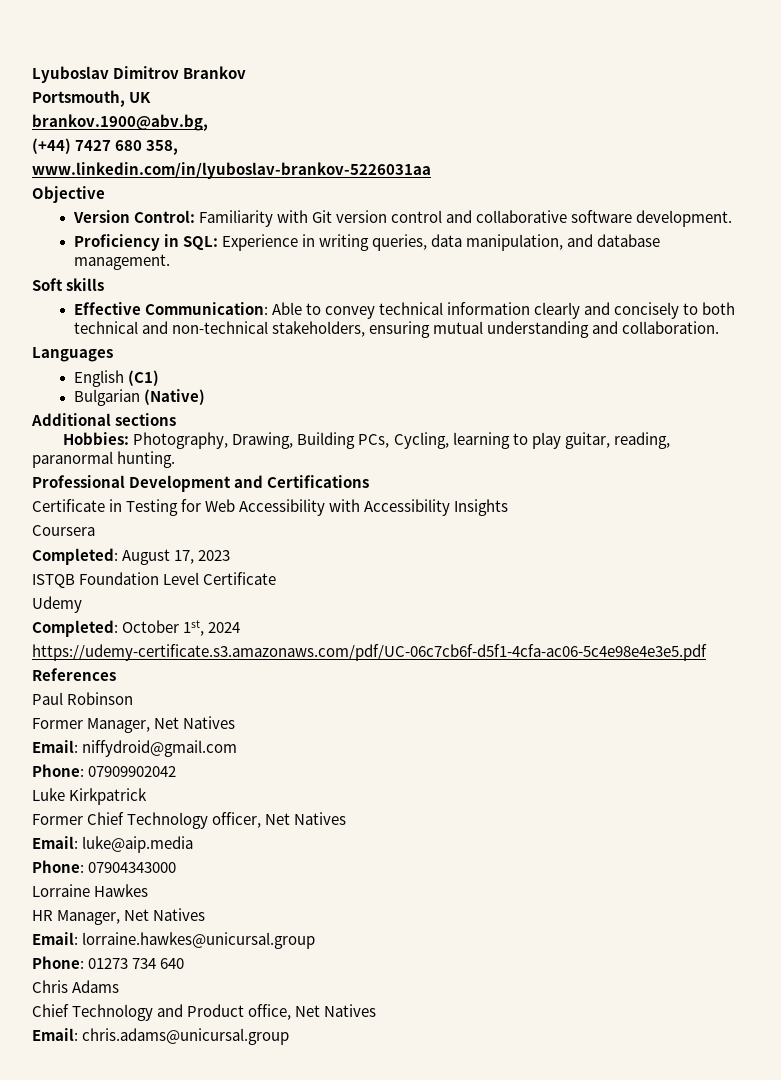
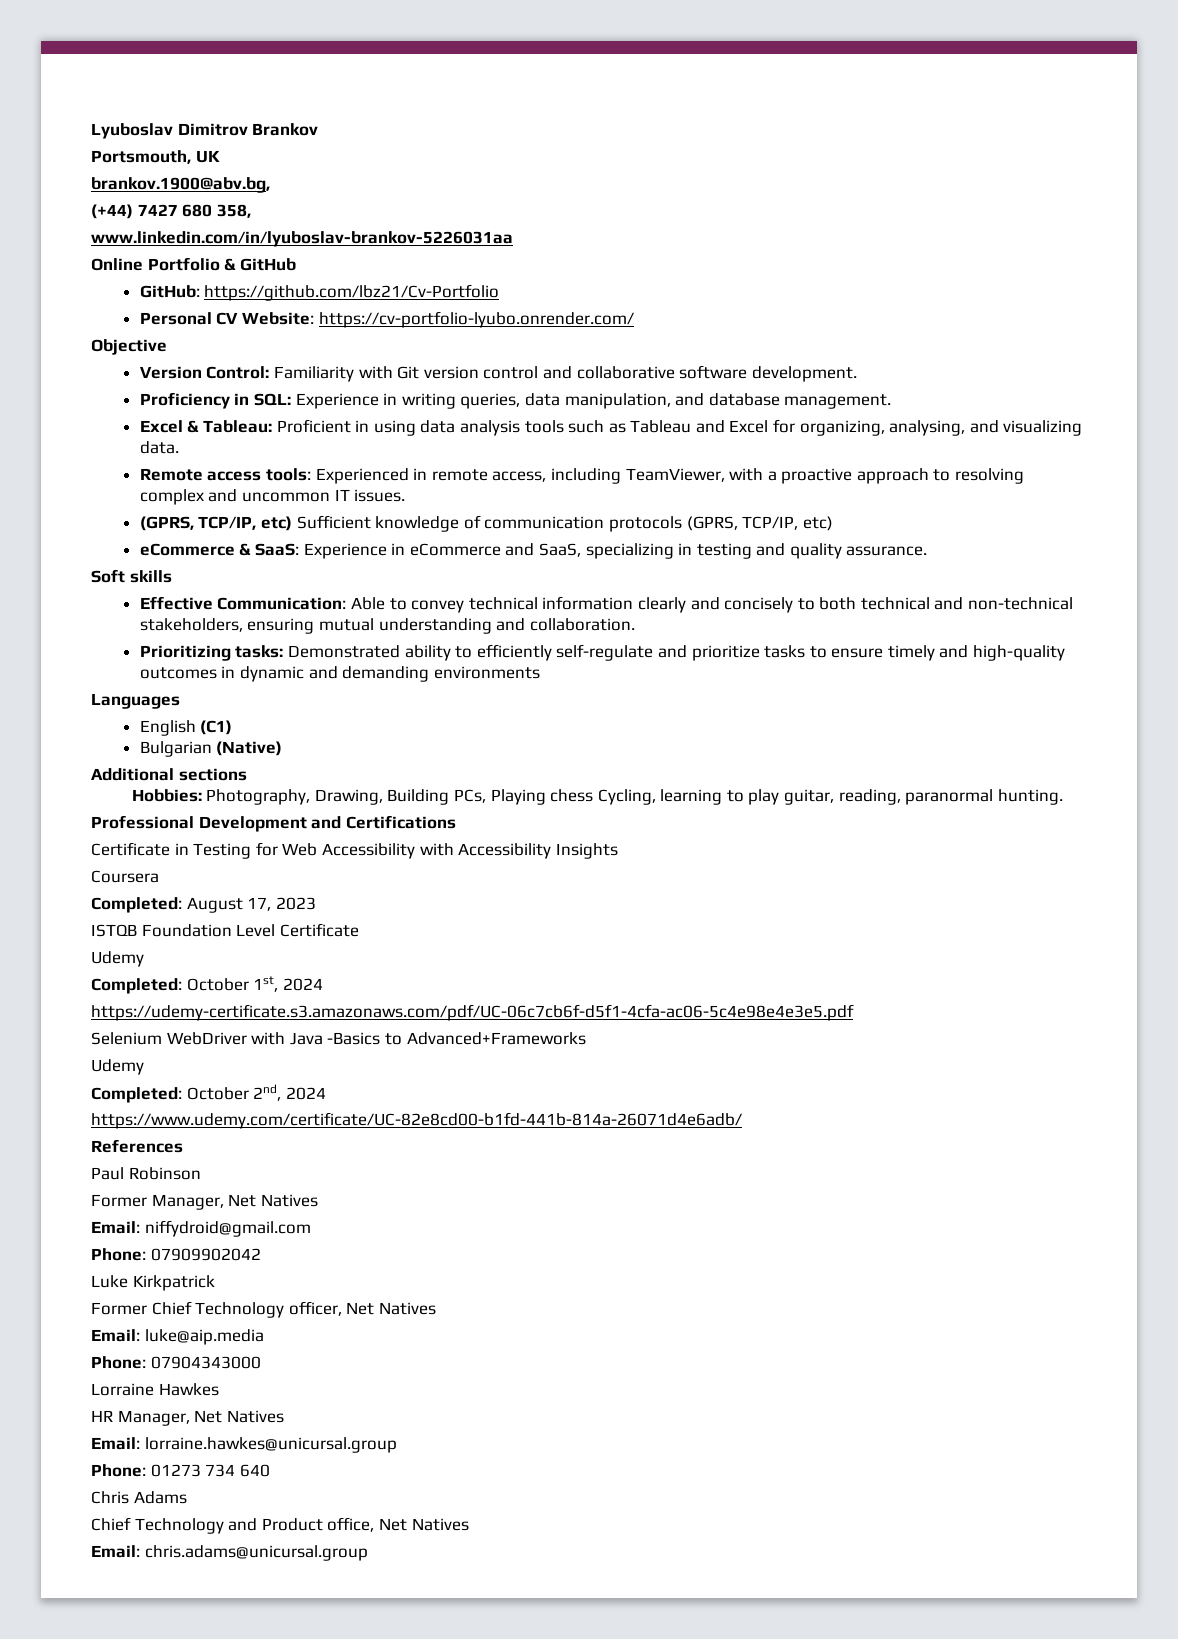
+ Online Portfolio & GitHub
+ GitHub: https://github.com/lbz21/Cv-Portfolio
+ Personal CV Website: https://cv-portfolio-lyubo.onrender.com/
+ Excel & Tableau: Proficient in using data analysis tools such as Tableau and Excel for organizing, analysing, and visualizing data.
+ Remote access tools: Experienced in remote access, including TeamViewer, with a proactive approach to resolving complex and uncommon IT issues.
+ (GPRS, TCP/IP, etc) Sufficient knowledge of communication protocols (GPRS, TCP/IP, etc)
+ eCommerce & SaaS: Experience in eCommerce and SaaS, specializing in testing and quality assurance.
+ Prioritizing tasks: Demonstrated ability to efficiently self-regulate and prioritize tasks to ensure timely and high-quality outcomes in dynamic and demanding environments
- Hobbies: Photography, Drawing, Building PCs, Cycling, learning to play guitar, reading, paranormal hunting.
+ Hobbies: Photography, Drawing, Building PCs, Playing chess Cycling, learning to play guitar, reading, paranormal hunting.
+ Selenium WebDriver with Java -Basics to Advanced+Frameworks
+ Udemy
+ Completed: October 2nd, 2024
+ https://www.udemy.com/certificate/UC-82e8cd00-b1fd-441b-814a-26071d4e6adb/

